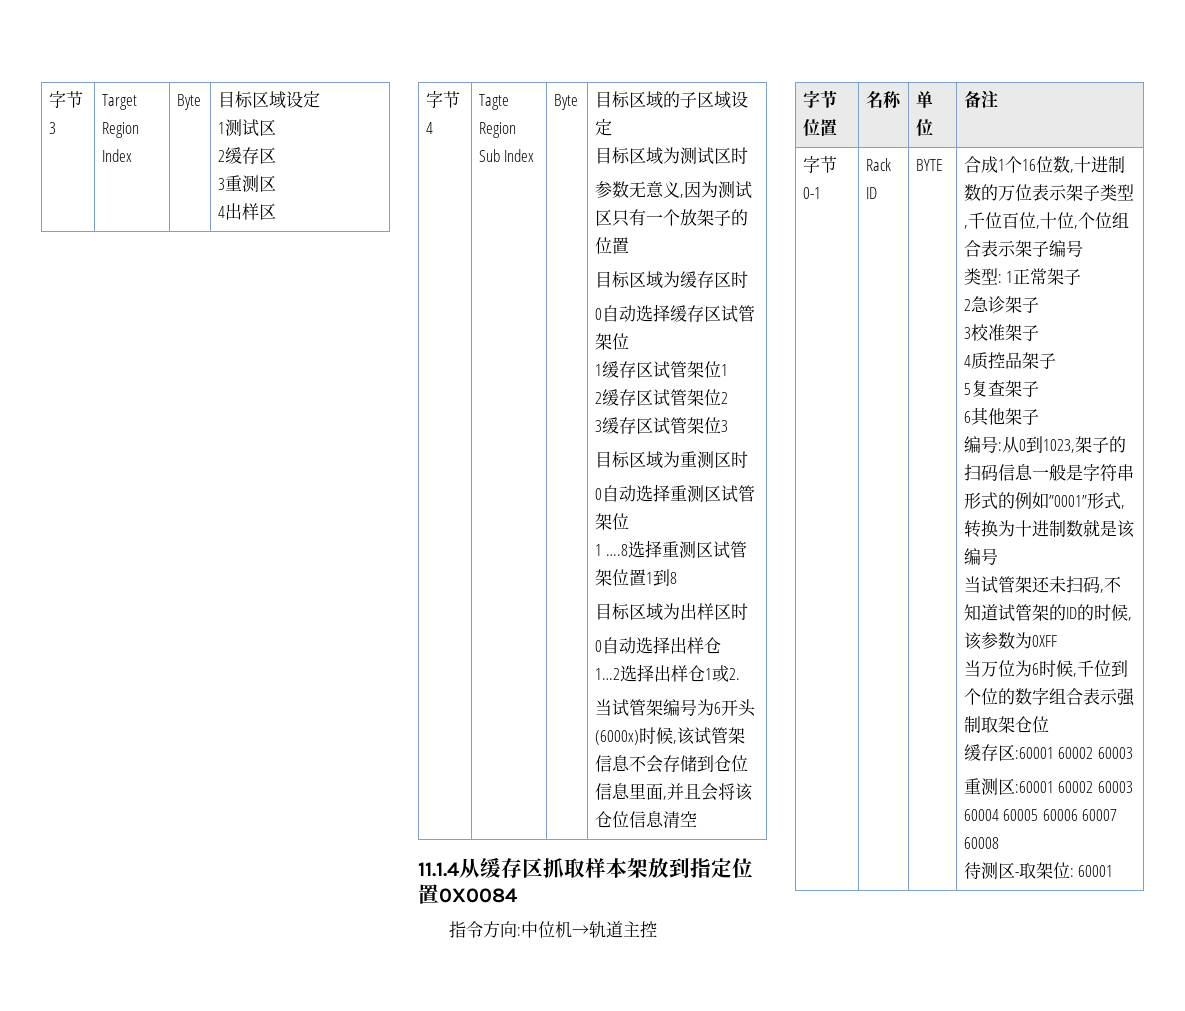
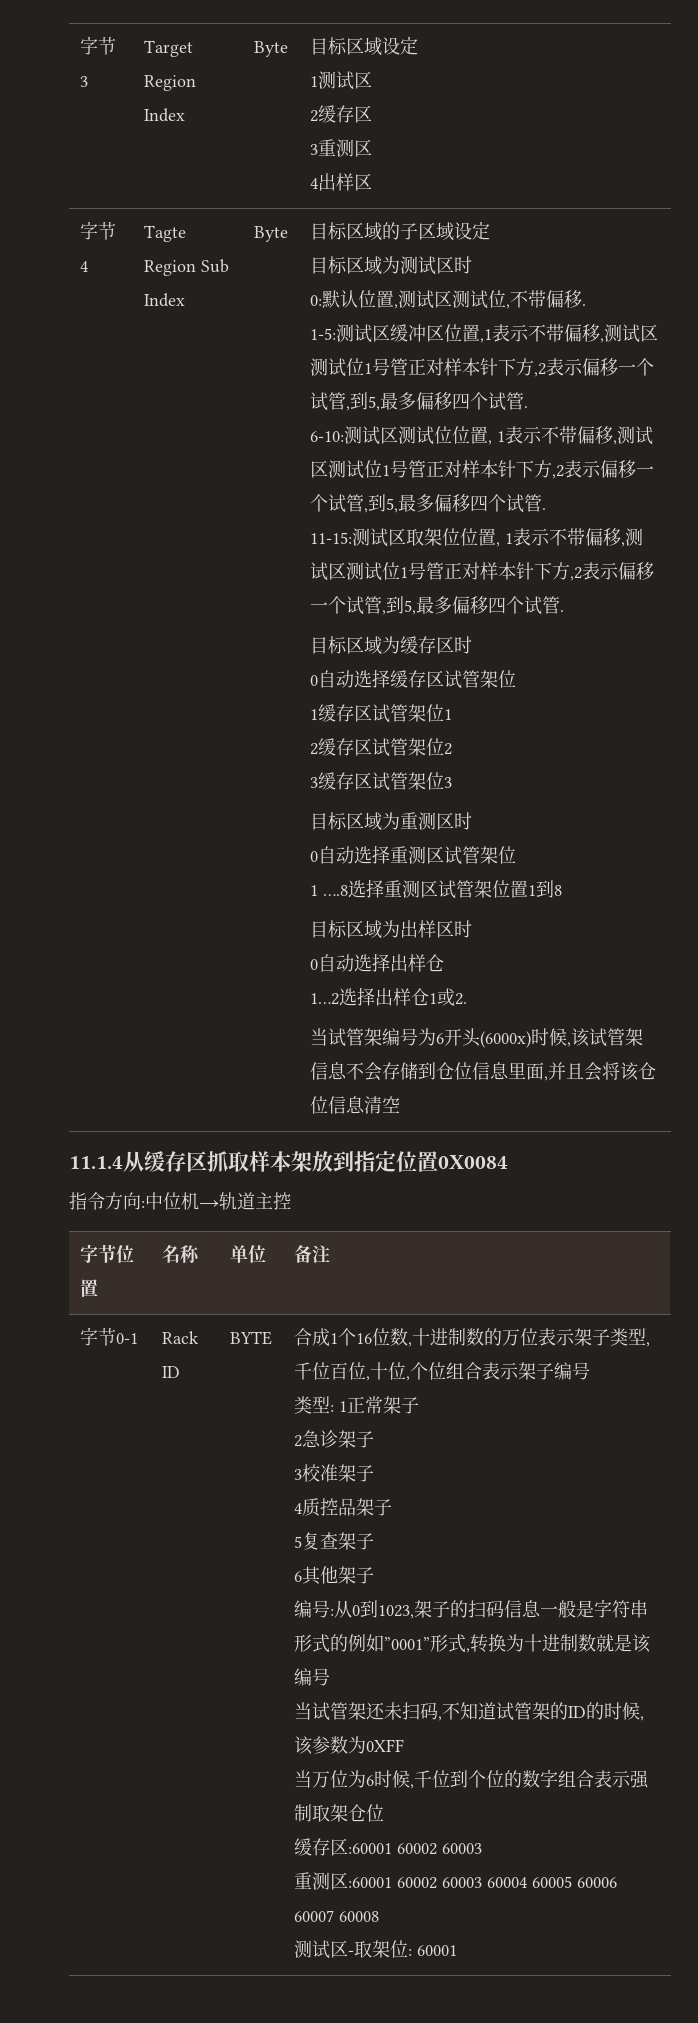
- 参数无意义,因为测试区只有一个放架子的位置
+ 0:默认位置,测试区测试位,不带偏移.
+ 1-5:测试区缓冲区位置,1表示不带偏移,测试区测试位1号管正对样本针下方,2表示偏移一个试管,到5,最多偏移四个试管.
+ 6-10:测试区测试位位置, 1表示不带偏移,测试区测试位1号管正对样本针下方,2表示偏移一个试管,到5,最多偏移四个试管.
+ 11-15:测试区取架位位置, 1表示不带偏移,测试区测试位1号管正对样本针下方,2表示偏移一个试管,到5,最多偏移四个试管.
- 待测区-取架位: 60001
+ 测试区-取架位: 60001

